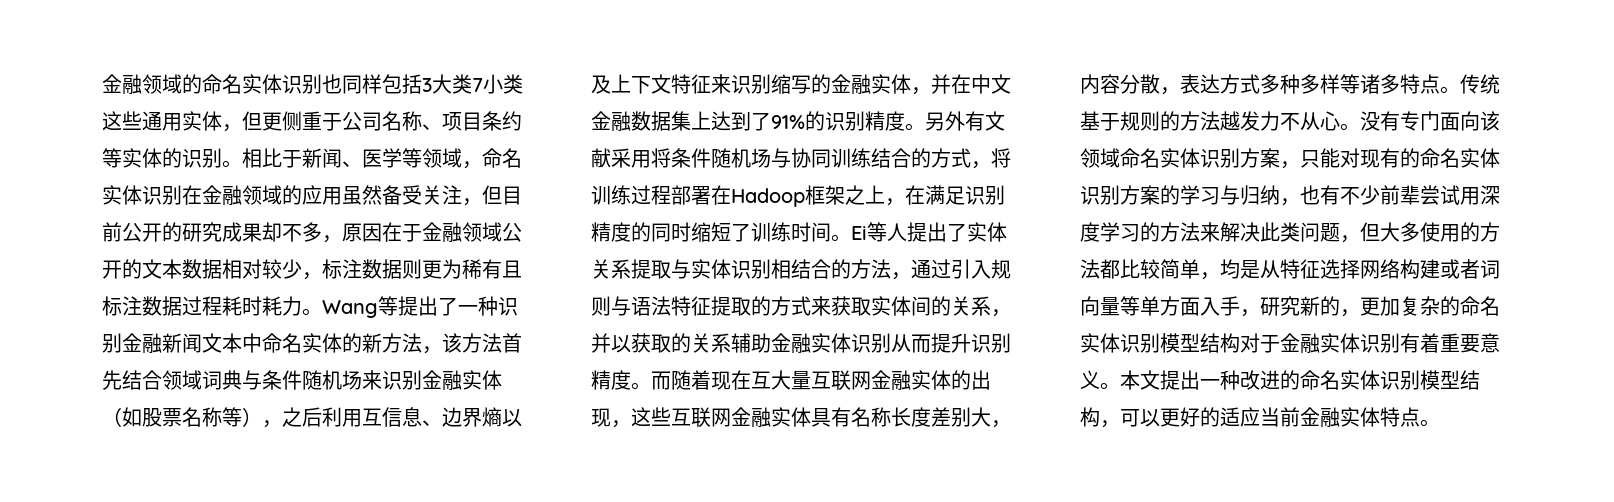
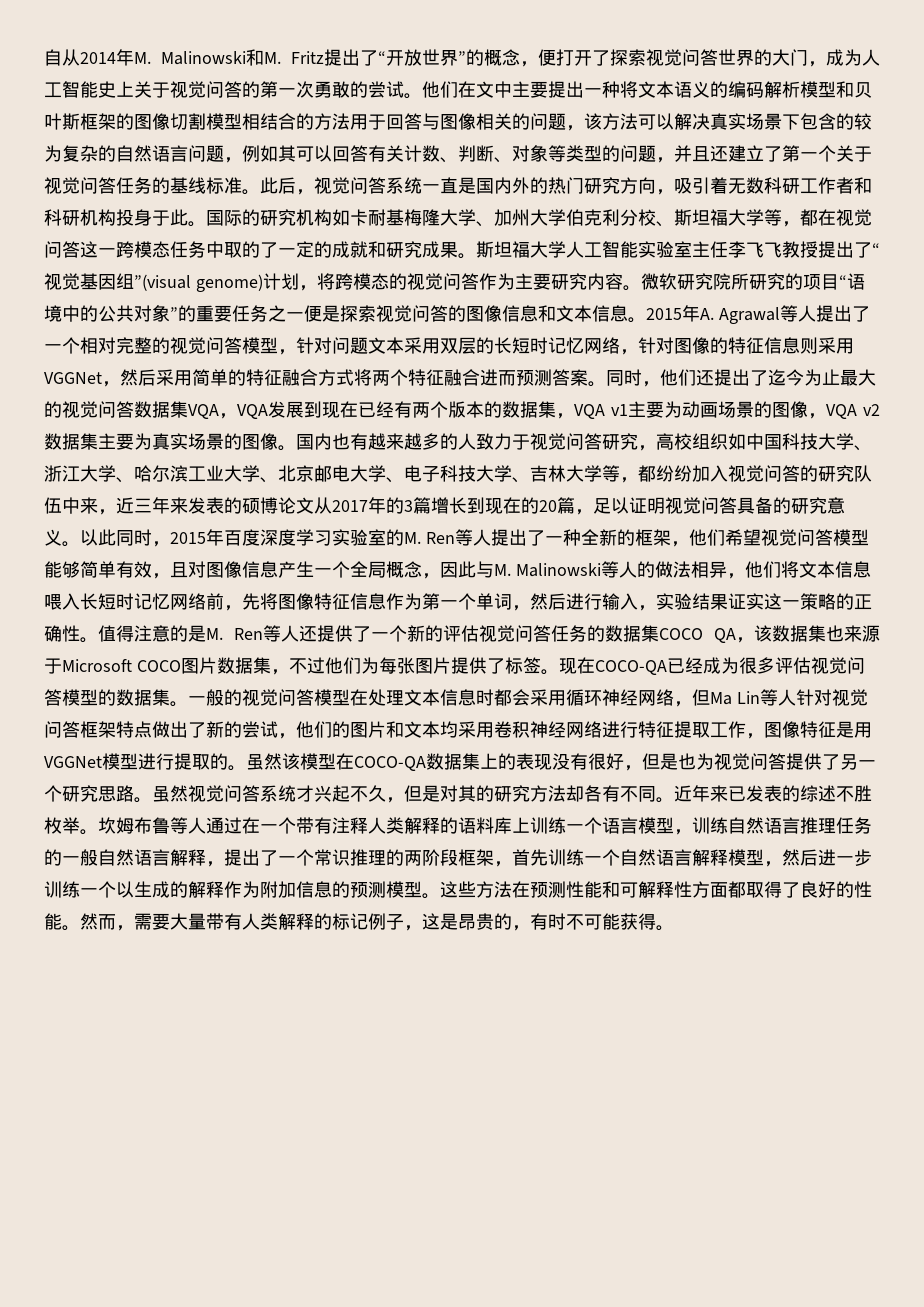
- 金融领域的命名实体识别也同样包括3大类7小类这些通用实体，但更侧重于公司名称、项目条约等实体的识别。相比于新闻、医学等领域，命名实体识别在金融领域的应用虽然备受关注，但目前公开的研究成果却不多，原因在于金融领域公开的文本数据相对较少，标注数据则更为稀有且标注数据过程耗时耗力。Wang等提出了一种识别金融新闻文本中命名实体的新方法，该方法首先结合领域词典与条件随机场来识别金融实体（如股票名称等），之后利用互信息、边界熵以及上下文特征来识别缩写的金融实体，并在中文金融数据集上达到了91%的识别精度。另外有文献采用将条件随机场与协同训练结合的方式，将训练过程部署在Hadoop框架之上，在满足识别精度的同时缩短了训练时间。Ei等人提出了实体关系提取与实体识别相结合的方法，通过引入规则与语法特征提取的方式来获取实体间的关系，并以获取的关系辅助金融实体识别从而提升识别精度。而随着现在互大量互联网金融实体的出现，这些互联网金融实体具有名称长度差别大，内容分散，表达方式多种多样等诸多特点。传统基于规则的方法越发力不从心。没有专门面向该领域命名实体识别方案，只能对现有的命名实体识别方案的学习与归纳，也有不少前辈尝试用深度学习的方法来解决此类问题，但大多使用的方法都比较简单，均是从特征选择网络构建或者词向量等单方面入手，研究新的，更加复杂的命名实体识别模型结构对于金融实体识别有着重要意义。本文提出一种改进的命名实体识别模型结构，可以更好的适应当前金融实体特点。
+ 自从2014年M. Malinowski和M. Fritz提出了“开放世界”的概念，便打开了探索视觉问答世界的大门，成为人工智能史上关于视觉问答的第一次勇敢的尝试。他们在文中主要提出一种将文本语义的编码解析模型和贝叶斯框架的图像切割模型相结合的方法用于回答与图像相关的问题，该方法可以解决真实场景下包含的较为复杂的自然语言问题，例如其可以回答有关计数、判断、对象等类型的问题，并且还建立了第一个关于视觉问答任务的基线标准。此后，视觉问答系统一直是国内外的热门研究方向，吸引着无数科研工作者和科研机构投身于此。国际的研究机构如卡耐基梅隆大学、加州大学伯克利分校、斯坦福大学等，都在视觉问答这一跨模态任务中取的了一定的成就和研究成果。斯坦福大学人工智能实验室主任李飞飞教授提出了“视觉基因组”(visual genome)计划，将跨模态的视觉问答作为主要研究内容。微软研究院所研究的项目“语境中的公共对象”的重要任务之一便是探索视觉问答的图像信息和文本信息。2015年A. Agrawal等人提出了一个相对完整的视觉问答模型，针对问题文本采用双层的长短时记忆网络，针对图像的特征信息则采用VGGNet，然后采用简单的特征融合方式将两个特征融合进而预测答案。同时，他们还提出了迄今为止最大的视觉问答数据集VQA，VQA发展到现在已经有两个版本的数据集，VQA v1主要为动画场景的图像，VQA v2数据集主要为真实场景的图像。国内也有越来越多的人致力于视觉问答研究，高校组织如中国科技大学、浙江大学、哈尔滨工业大学、北京邮电大学、电子科技大学、吉林大学等，都纷纷加入视觉问答的研究队伍中来，近三年来发表的硕博论文从2017年的3篇增长到现在的20篇，足以证明视觉问答具备的研究意义。以此同时，2015年百度深度学习实验室的M. Ren等人提出了一种全新的框架，他们希望视觉问答模型能够简单有效，且对图像信息产生一个全局概念，因此与M. Malinowski等人的做法相异，他们将文本信息喂入长短时记忆网络前，先将图像特征信息作为第一个单词，然后进行输入，实验结果证实这一策略的正确性。值得注意的是M. Ren等人还提供了一个新的评估视觉问答任务的数据集COCO QA，该数据集也来源于Microsoft COCO图片数据集，不过他们为每张图片提供了标签。现在COCO-QA已经成为很多评估视觉问答模型的数据集。一般的视觉问答模型在处理文本信息时都会采用循环神经网络，但Ma Lin等人针对视觉问答框架特点做出了新的尝试，他们的图片和文本均采用卷积神经网络进行特征提取工作，图像特征是用VGGNet模型进行提取的。虽然该模型在COCO-QA数据集上的表现没有很好，但是也为视觉问答提供了另一个研究思路。虽然视觉问答系统才兴起不久，但是对其的研究方法却各有不同。近年来已发表的综述不胜枚举。坎姆布鲁等人通过在一个带有注释人类解释的语料库上训练一个语言模型，训练自然语言推理任务的一般自然语言解释，提出了一个常识推理的两阶段框架，首先训练一个自然语言解释模型，然后进一步训练一个以生成的解释作为附加信息的预测模型。这些方法在预测性能和可解释性方面都取得了良好的性能。然而，需要大量带有人类解释的标记例子，这是昂贵的，有时不可能获得。

